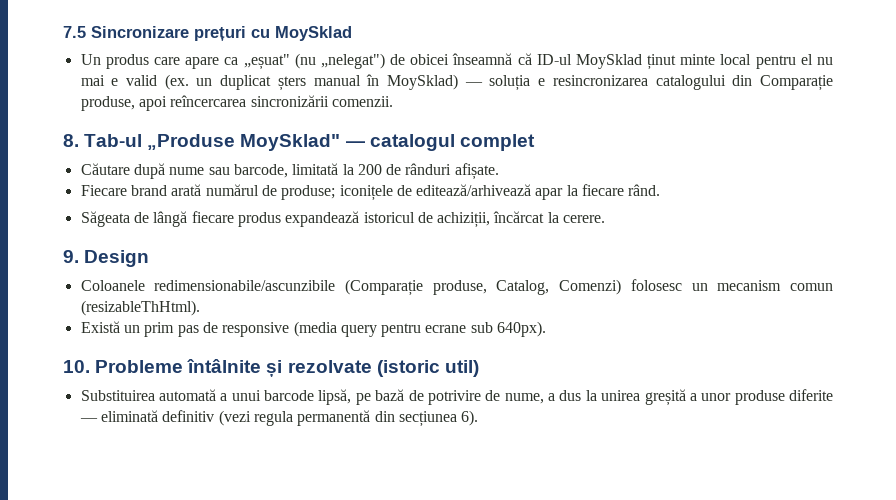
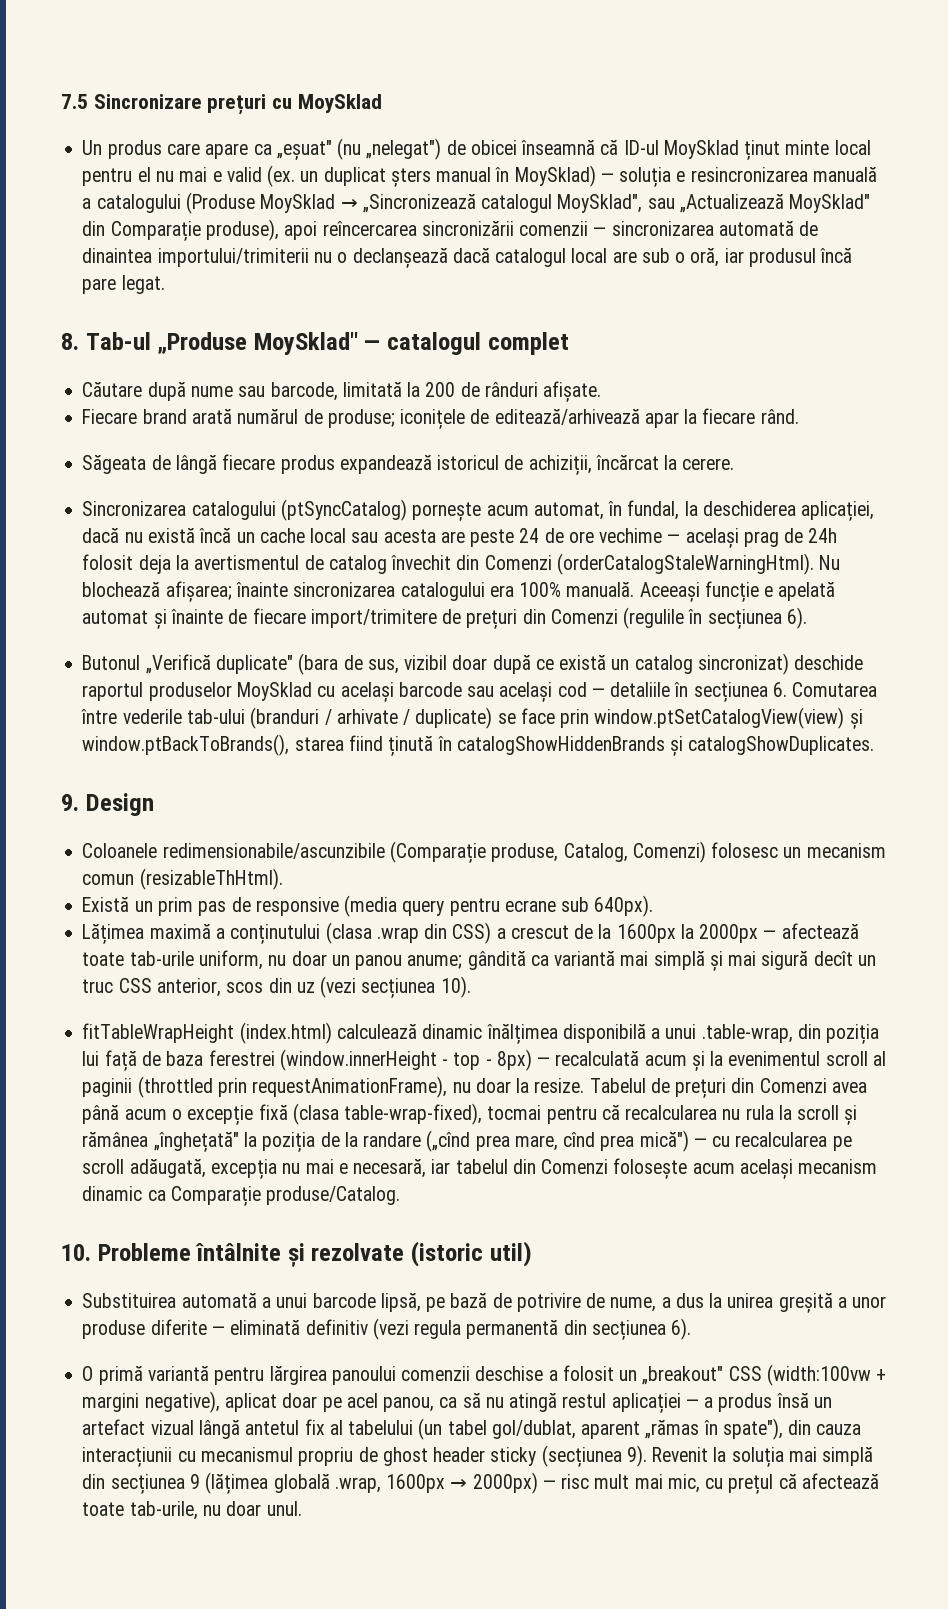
- Un produs care apare ca „eșuat" (nu „nelegat") de obicei înseamnă că ID-ul MoySklad ținut minte local pentru el nu mai e valid (ex. un duplicat șters manual în MoySklad) — soluția e resincronizarea catalogului din Comparație produse, apoi reîncercarea sincronizării comenzii.
+ Un produs care apare ca „eșuat" (nu „nelegat") de obicei înseamnă că ID-ul MoySklad ținut minte local pentru el nu mai e valid (ex. un duplicat șters manual în MoySklad) — soluția e resincronizarea manuală a catalogului (Produse MoySklad → „Sincronizează catalogul MoySklad", sau „Actualizează MoySklad" din Comparație produse), apoi reîncercarea sincronizării comenzii — sincronizarea automată de dinaintea importului/trimiterii nu o declanșează dacă catalogul local are sub o oră, iar produsul încă pare legat.
+ Sincronizarea catalogului (ptSyncCatalog) pornește acum automat, în fundal, la deschiderea aplicației, dacă nu există încă un cache local sau acesta are peste 24 de ore vechime — același prag de 24h folosit deja la avertismentul de catalog învechit din Comenzi (orderCatalogStaleWarningHtml). Nu blochează afișarea; înainte sincronizarea catalogului era 100% manuală. Aceeași funcție e apelată automat și înainte de fiecare import/trimitere de prețuri din Comenzi (regulile în secțiunea 6).
+ Butonul „Verifică duplicate" (bara de sus, vizibil doar după ce există un catalog sincronizat) deschide raportul produselor MoySklad cu același barcode sau același cod — detaliile în secțiunea 6. Comutarea între vederile tab-ului (branduri / arhivate / duplicate) se face prin window.ptSetCatalogView(view) și window.ptBackToBrands(), starea fiind ținută în catalogShowHiddenBrands și catalogShowDuplicates.
+ Lățimea maximă a conținutului (clasa .wrap din CSS) a crescut de la 1600px la 2000px — afectează toate tab-urile uniform, nu doar un panou anume; gândită ca variantă mai simplă și mai sigură decît un truc CSS anterior, scos din uz (vezi secțiunea 10).
+ fitTableWrapHeight (index.html) calculează dinamic înălțimea disponibilă a unui .table-wrap, din poziția lui față de baza ferestrei (window.innerHeight - top - 8px) — recalculată acum și la evenimentul scroll al paginii (throttled prin requestAnimationFrame), nu doar la resize. Tabelul de prețuri din Comenzi avea până acum o excepție fixă (clasa table-wrap-fixed), tocmai pentru că recalcularea nu rula la scroll și rămânea „înghețată" la poziția de la randare („cînd prea mare, cînd prea mică") — cu recalcularea pe scroll adăugată, excepția nu mai e necesară, iar tabelul din Comenzi folosește acum același mecanism dinamic ca Comparație produse/Catalog.
+ O primă variantă pentru lărgirea panoului comenzii deschise a folosit un „breakout" CSS (width:100vw + margini negative), aplicat doar pe acel panou, ca să nu atingă restul aplicației — a produs însă un artefact vizual lângă antetul fix al tabelului (un tabel gol/dublat, aparent „rămas în spate"), din cauza interacțiunii cu mecanismul propriu de ghost header sticky (secțiunea 9). Revenit la soluția mai simplă din secțiunea 9 (lățimea globală .wrap, 1600px → 2000px) — risc mult mai mic, cu prețul că afectează toate tab-urile, nu doar unul.

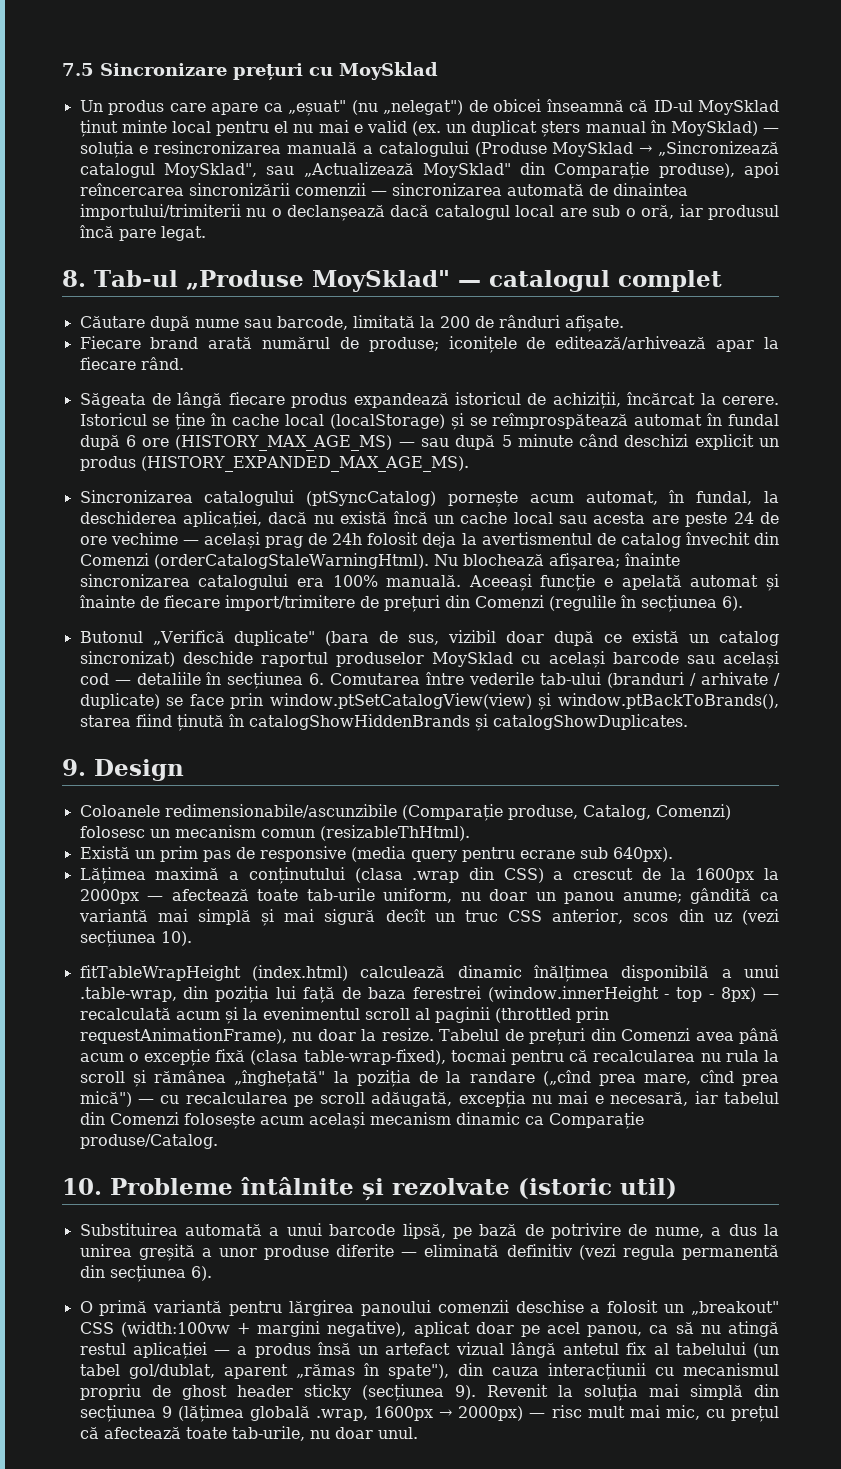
+ Istoricul se ține în cache local (localStorage) și se reîmprospătează automat în fundal după 6 ore (HISTORY_MAX_AGE_MS) — sau după 5 minute când deschizi explicit un produs (HISTORY_EXPANDED_MAX_AGE_MS).

